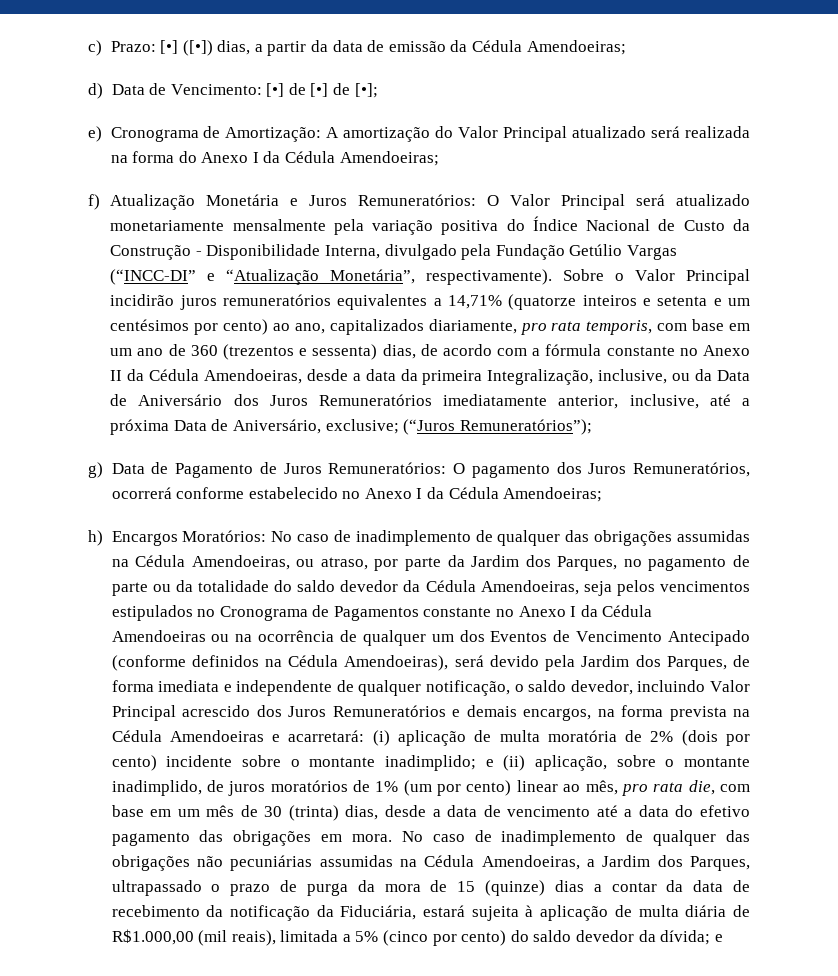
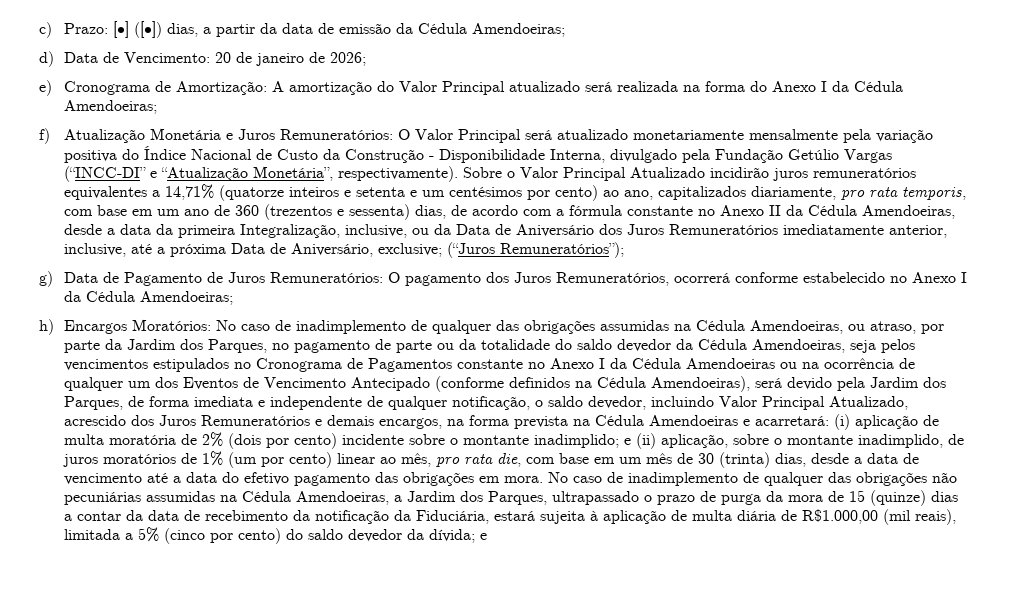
- d) Data de Vencimento: [•] de [•] de [•];
+ d) Data de Vencimento: 20 de janeiro de 2026;
- Sobre o Valor Principal incidirão juros remuneratórios equivalentes a 14,71% (quatorze inteiros e setenta e um centésimos por cento) ao ano, capitalizados diariamente, pro rata temporis, com base em um ano de 360 (trezentos e sessenta) dias, de acordo com a fórmula constante no Anexo II da Cédula Amendoeiras, desde a data da primeira Integralização, inclusive, ou da Data de Aniversário dos Juros Remuneratórios imediatamente anterior, inclusive, até a próxima Data de Aniversário, exclusive;
+ Sobre o Valor Principal Atualizado incidirão juros remuneratórios equivalentes a 14,71% (quatorze inteiros e setenta e um centésimos por cento) ao ano, capitalizados diariamente, pro rata temporis, com base em um ano de 360 (trezentos e sessenta) dias, de acordo com a fórmula constante no Anexo II da Cédula Amendoeiras, desde a data da primeira Integralização, inclusive, ou da Data de Aniversário dos Juros Remuneratórios imediatamente anterior, inclusive, até a próxima Data de Aniversário, exclusive;
- No caso de inadimplemento de qualquer das obrigações assumidas na Cédula Amendoeiras, ou atraso, por parte da Jardim dos Parques, no pagamento de parte ou da totalidade do saldo devedor da Cédula Amendoeiras, seja pelos vencimentos estipulados no Cronograma de Pagamentos constante no Anexo I da Cédula Amendoeiras ou na ocorrência de qualquer um dos Eventos de Vencimento Antecipado (conforme definidos na Cédula Amendoeiras), será devido pela Jardim dos Parques, de forma imediata e independente de qualquer notificação, o saldo devedor, incluindo Valor Principal acrescido dos Juros Remuneratórios e demais encargos, na forma prevista na Cédula Amendoeiras e acarretará:
+ No caso de inadimplemento de qualquer das obrigações assumidas na Cédula Amendoeiras, ou atraso, por parte da Jardim dos Parques, no pagamento de parte ou da totalidade do saldo devedor da Cédula Amendoeiras, seja pelos vencimentos estipulados no Cronograma de Pagamentos constante no Anexo I da Cédula Amendoeiras ou na ocorrência de qualquer um dos Eventos de Vencimento Antecipado (conforme definidos na Cédula Amendoeiras), será devido pela Jardim dos Parques, de forma imediata e independente de qualquer notificação, o saldo devedor, incluindo Valor Principal Atualizado, acrescido dos Juros Remuneratórios e demais encargos, na forma prevista na Cédula Amendoeiras e acarretará:

